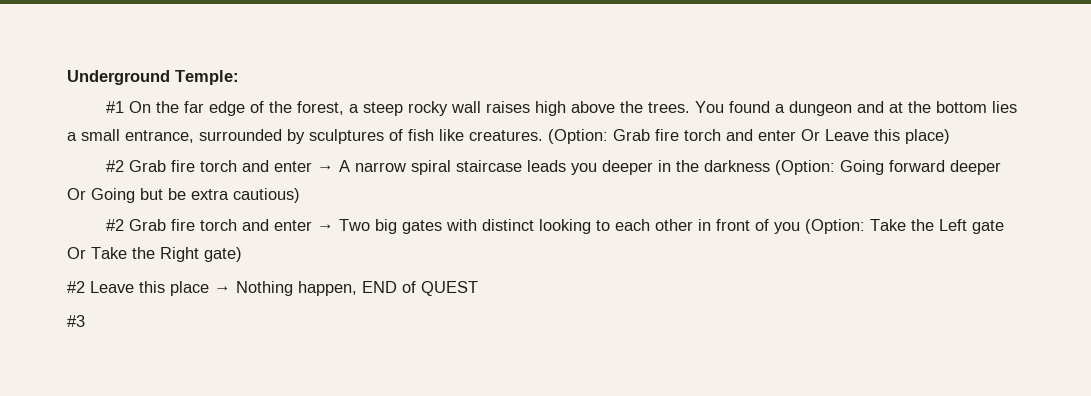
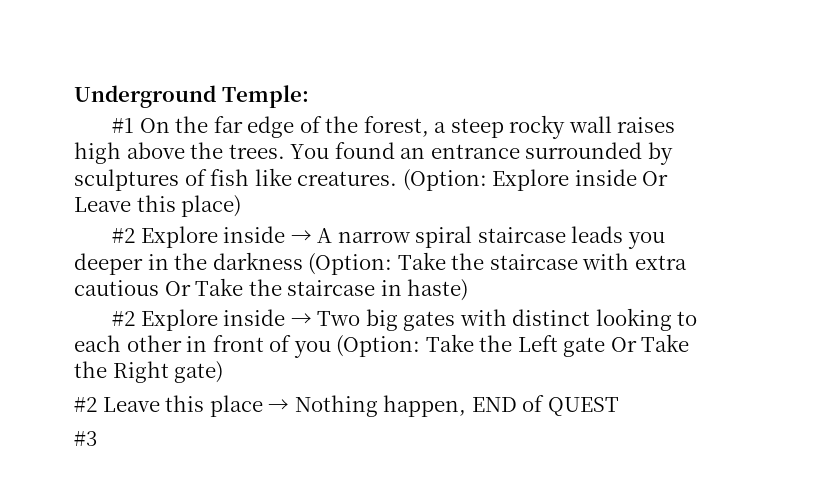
- You found a dungeon and at the bottom lies a small entrance, surrounded by sculptures of fish like creatures.
+ You found an entrance surrounded by sculptures of fish like creatures.
- (Option: Grab fire torch and enter Or Leave this place)
+ (Option: Explore inside Or Leave this place)
- #2 Grab fire torch and enter → A narrow spiral staircase leads you deeper in the darkness (Option: Going forward deeper Or Going but be extra cautious)
- #2 Grab fire torch and enter → Two big gates with distinct looking to each other in front of you (Option: Take the Left gate Or Take the Right gate)
+ #2 Explore inside → A narrow spiral staircase leads you deeper in the darkness (Option: Take the staircase with extra cautious Or Take the staircase in haste)
+ #2 Explore inside → Two big gates with distinct looking to each other in front of you (Option: Take the Left gate Or Take the Right gate)

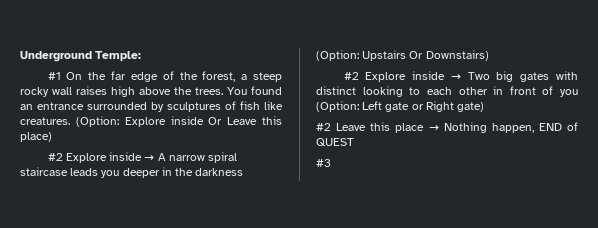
- #2 Explore inside → A narrow spiral staircase leads you deeper in the darkness (Option: Take the staircase with extra cautious Or Take the staircase in haste)
+ #2 Explore inside → A narrow spiral staircase leads you deeper in the darkness (Option: Upstairs Or Downstairs)
- #2 Explore inside → Two big gates with distinct looking to each other in front of you (Option: Take the Left gate Or Take the Right gate)
+ #2 Explore inside → Two big gates with distinct looking to each other in front of you (Option: Left gate or Right gate)

